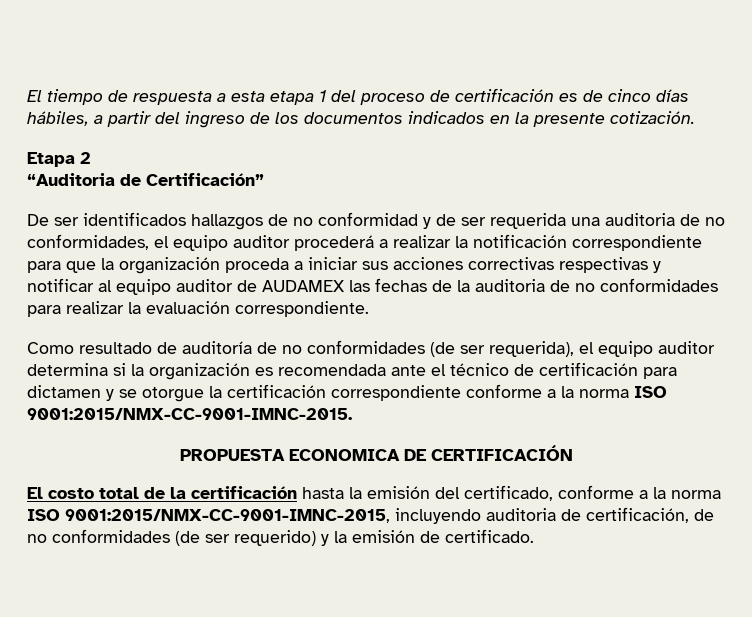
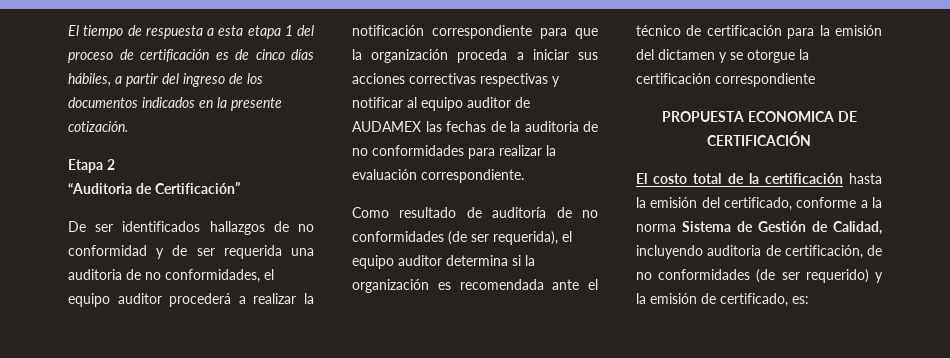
- Como resultado de auditoría de no conformidades (de ser requerida), el equipo auditor determina si la organización es recomendada ante el técnico de certificación para dictamen y se otorgue la certificación correspondiente conforme a la norma ISO 9001:2015/NMX-CC-9001-IMNC-2015.
+ Como resultado de auditoría de no conformidades (de ser requerida), el equipo auditor determina si la organización es recomendada ante el técnico de certificación para la emisión del dictamen y se otorgue la certificación correspondiente
- El costo total de la certificación hasta la emisión del certificado, conforme a la norma ISO 9001:2015/NMX-CC-9001-IMNC-2015, incluyendo auditoria de certificación, de no conformidades (de ser requerido) y la emisión de certificado.
+ El costo total de la certificación hasta la emisión del certificado, conforme a la norma Sistema de Gestión de Calidad, incluyendo auditoria de certificación, de no conformidades (de ser requerido) y la emisión de certificado, es:

